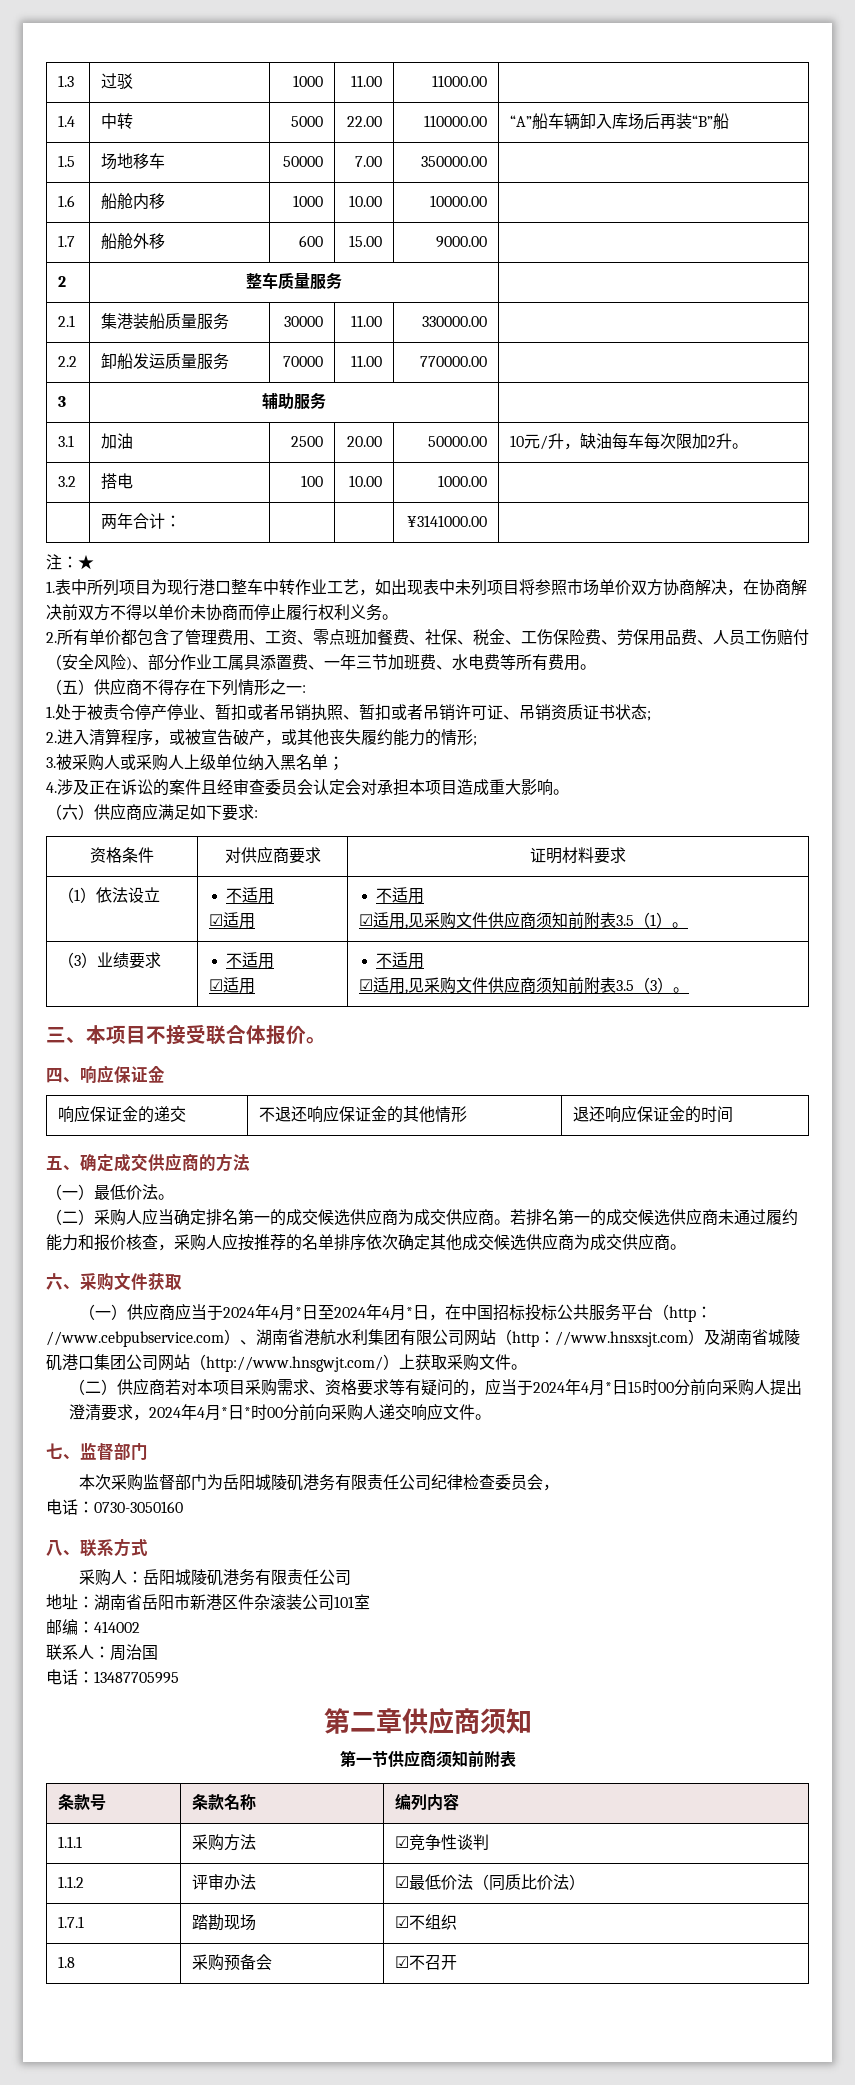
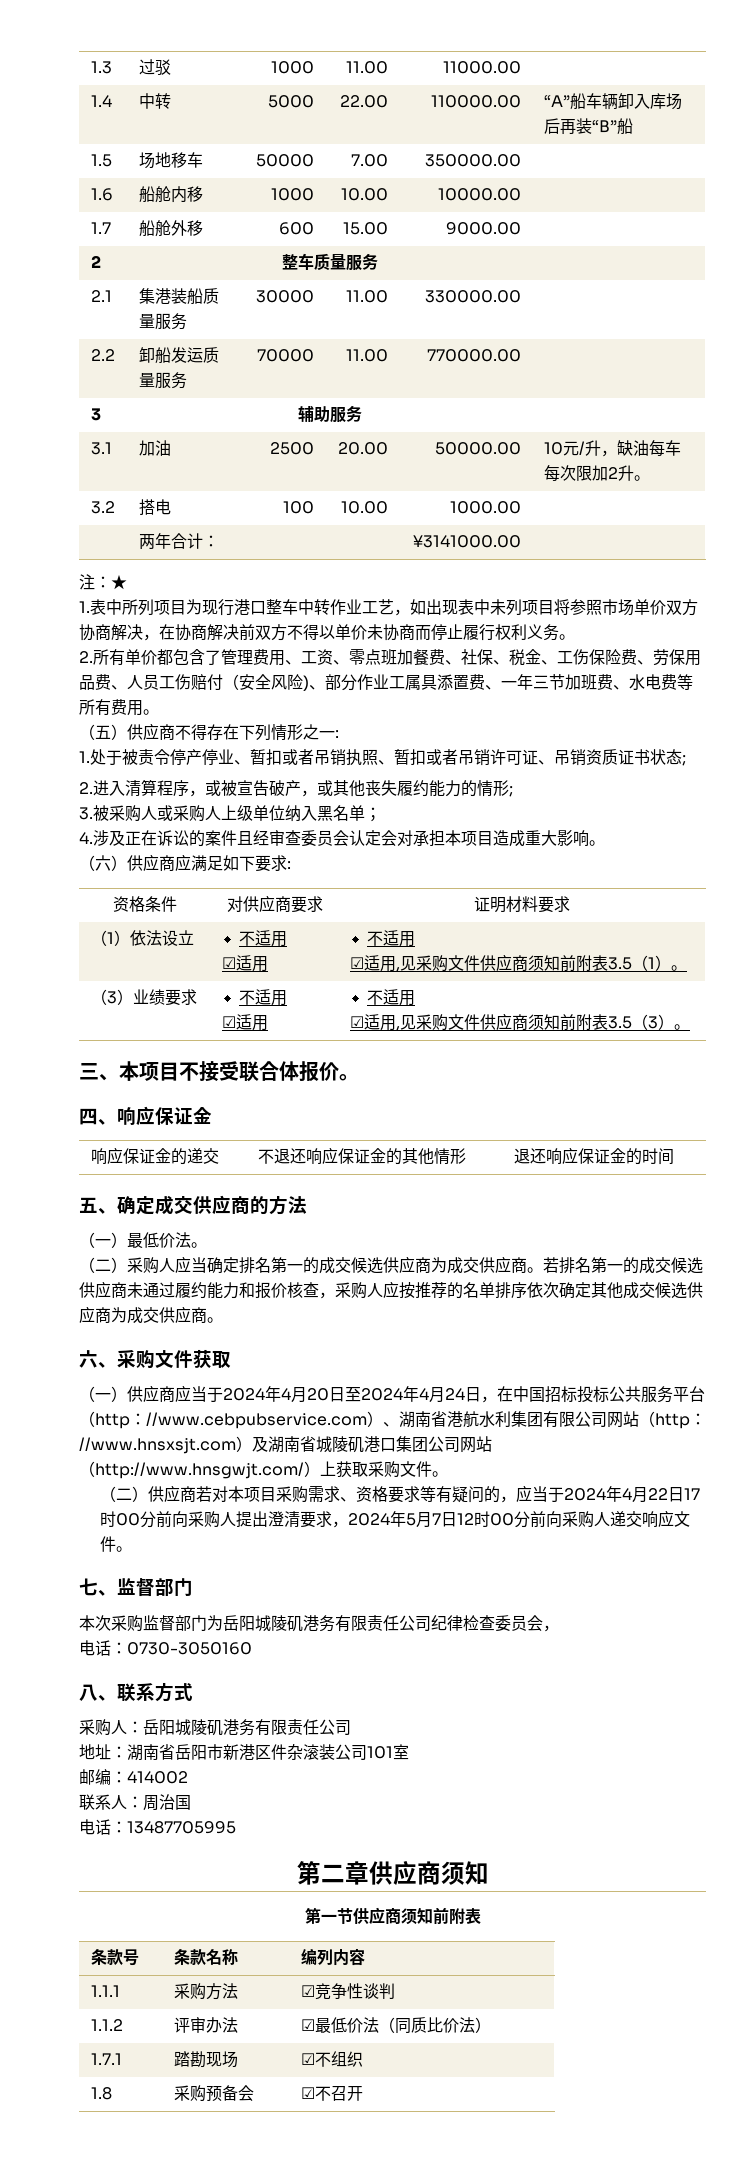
- （一）供应商应当于2024年4月*日至2024年4月*日，在中国招标投标公共服务平台（http：//www.cebpubservice.com）、湖南省港航水利集团有限公司网站（http：//www.hnsxsjt.com）及湖南省城陵矶港口集团公司网站（http://www.hnsgwjt.com/）上获取采购文件。
+ （一）供应商应当于2024年4月20日至2024年4月24日，在中国招标投标公共服务平台（http：//www.cebpubservice.com）、湖南省港航水利集团有限公司网站（http：//www.hnsxsjt.com）及湖南省城陵矶港口集团公司网站（http://www.hnsgwjt.com/）上获取采购文件。
- （二）供应商若对本项目采购需求、资格要求等有疑问的，应当于2024年4月*日15时00分前向采购人提出澄清要求，2024年4月*日*时00分前向采购人递交响应文件。
+ （二）供应商若对本项目采购需求、资格要求等有疑问的，应当于2024年4月22日17时00分前向采购人提出澄清要求，2024年5月7日12时00分前向采购人递交响应文件。

